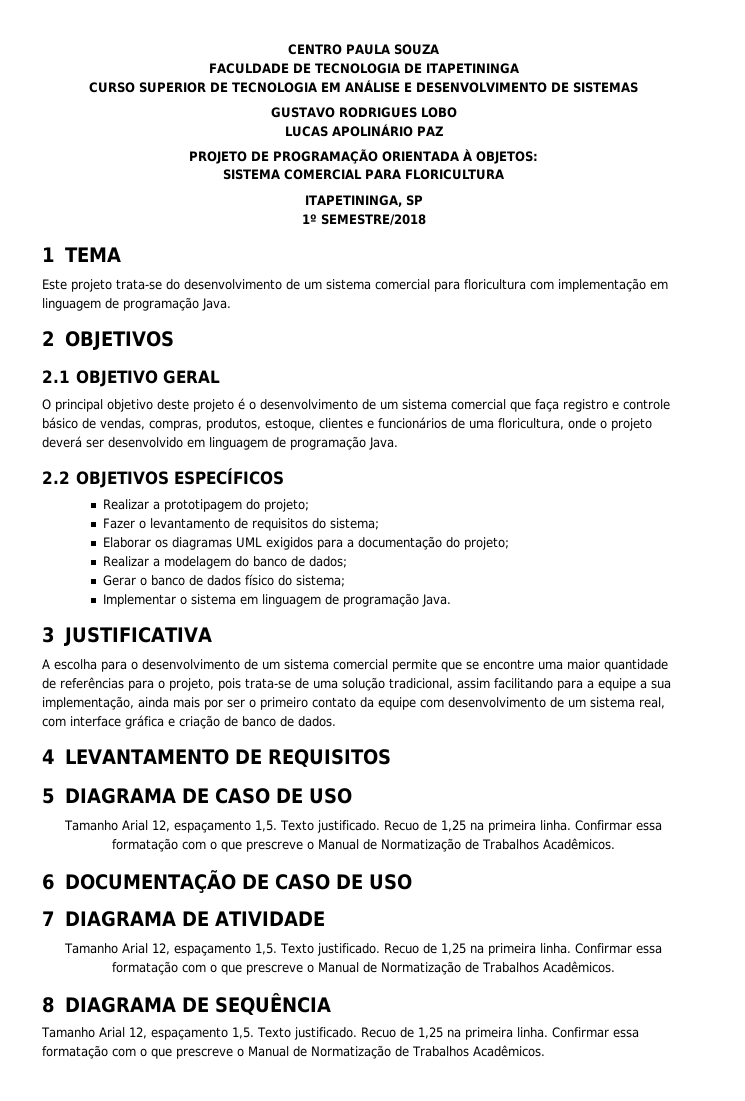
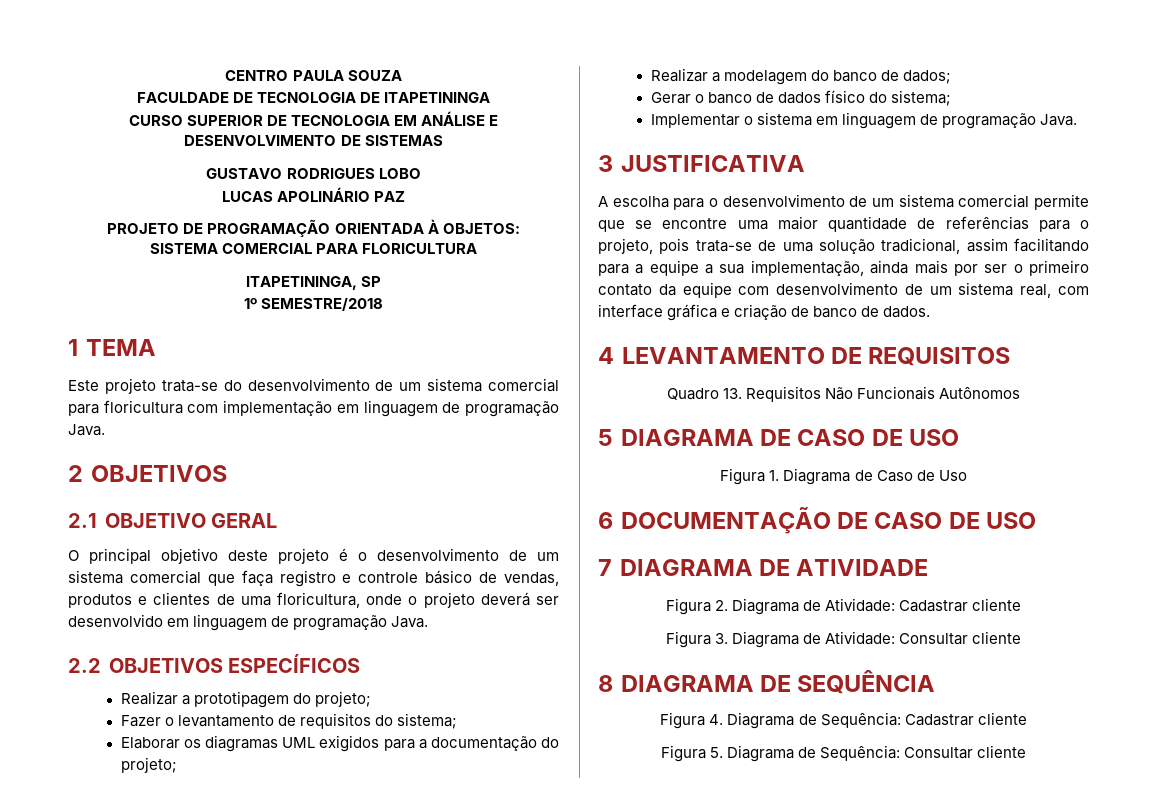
- O principal objetivo deste projeto é o desenvolvimento de um sistema comercial que faça registro e controle básico de vendas, compras, produtos, estoque, clientes e funcionários de uma floricultura, onde o projeto deverá ser desenvolvido em linguagem de programação Java.
+ O principal objetivo deste projeto é o desenvolvimento de um sistema comercial que faça registro e controle básico de vendas, produtos e clientes de uma floricultura, onde o projeto deverá ser desenvolvido em linguagem de programação Java.
+ Quadro 13. Requisitos Não Funcionais Autônomos
  5 DIAGRAMA DE CASO DE USO
- Tamanho Arial 12, espaçamento 1,5. Texto justificado. Recuo de 1,25 na primeira linha. Confirmar essa formatação com o que prescreve o Manual de Normatização de Trabalhos Acadêmicos.
+ Figura 1. Diagrama de Caso de Uso
  7 DIAGRAMA DE ATIVIDADE
- Tamanho Arial 12, espaçamento 1,5. Texto justificado. Recuo de 1,25 na primeira linha. Confirmar essa formatação com o que prescreve o Manual de Normatização de Trabalhos Acadêmicos.
+ Figura 2. Diagrama de Atividade: Cadastrar cliente
+ Figura 3. Diagrama de Atividade: Consultar cliente
  8 DIAGRAMA DE SEQUÊNCIA
- Tamanho Arial 12, espaçamento 1,5. Texto justificado. Recuo de 1,25 na primeira linha. Confirmar essa formatação com o que prescreve o Manual de Normatização de Trabalhos Acadêmicos.
+ Figura 4. Diagrama de Sequência: Cadastrar cliente
+ Figura 5. Diagrama de Sequência: Consultar cliente

